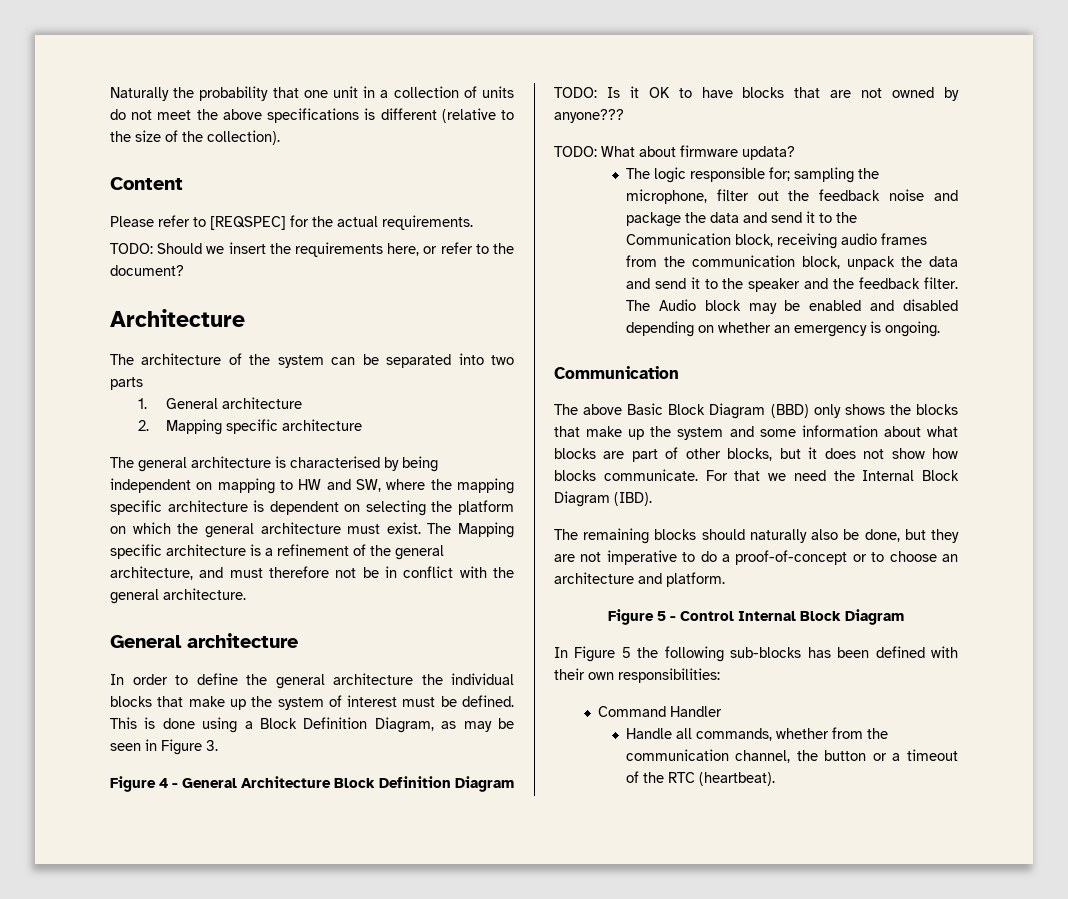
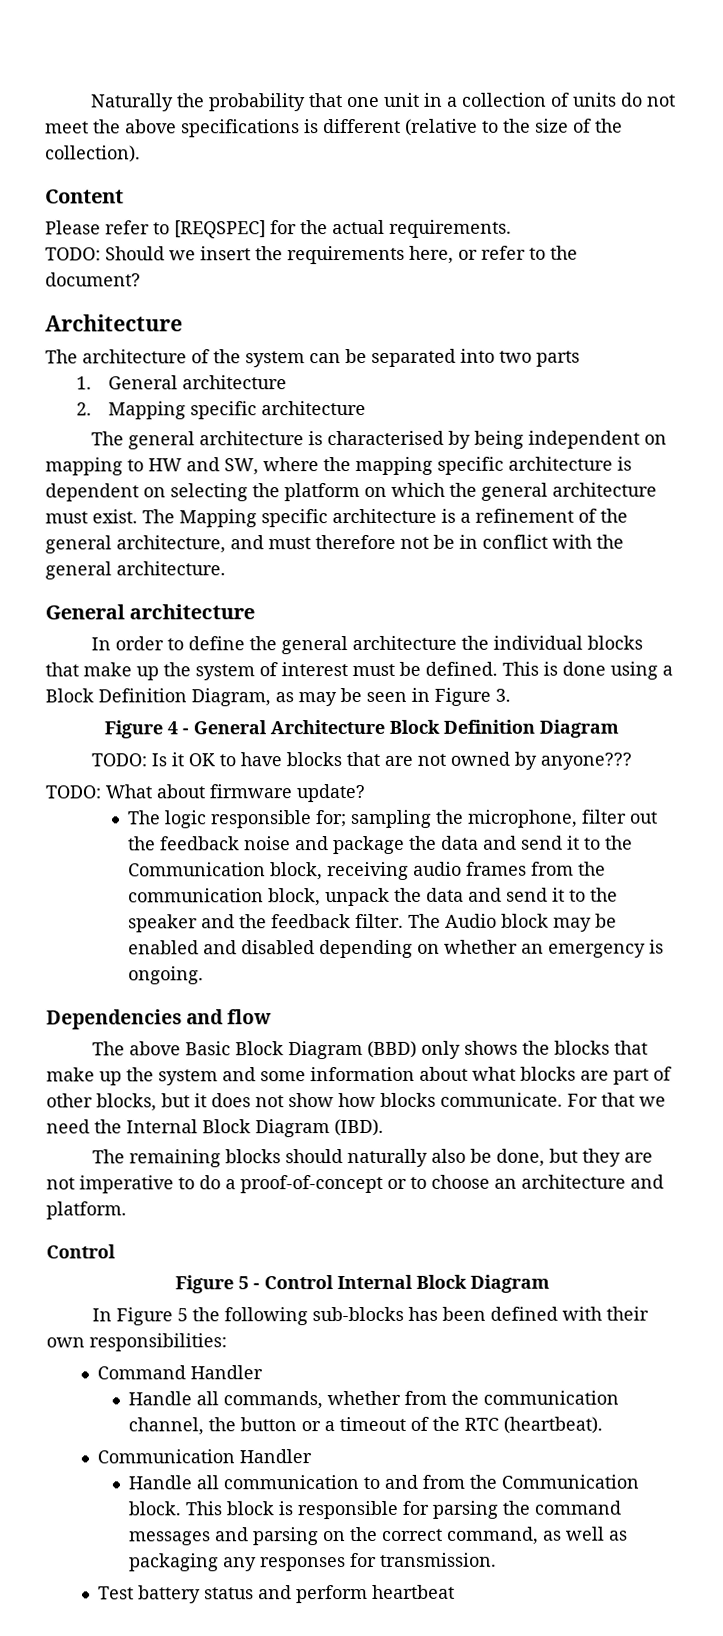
- TODO: What about firmware updata?
+ TODO: What about firmware update?
  The Audio block may be enabled and disabled depending on whether an emergency is ongoing.
- Communication
+ Dependencies and flow
  The remaining blocks should naturally also be done, but they are not imperative to do a proof-of-concept or to choose an architecture and platform.
+ Control
+ Communication Handler
+ Handle all communication to and from the Communication block. This block is responsible for parsing the command messages and parsing on the correct command, as well as packaging any responses for transmission.
+ Test battery status and perform heartbeat

